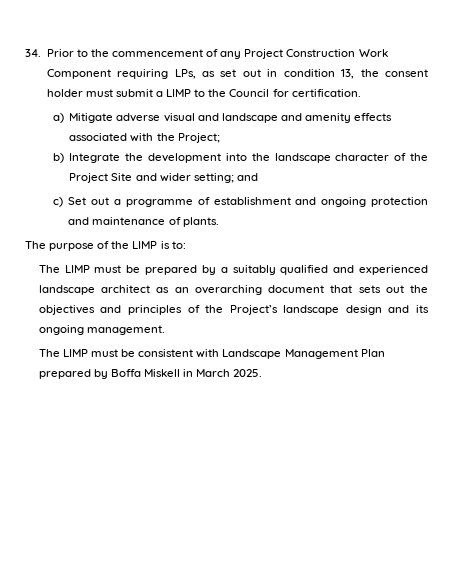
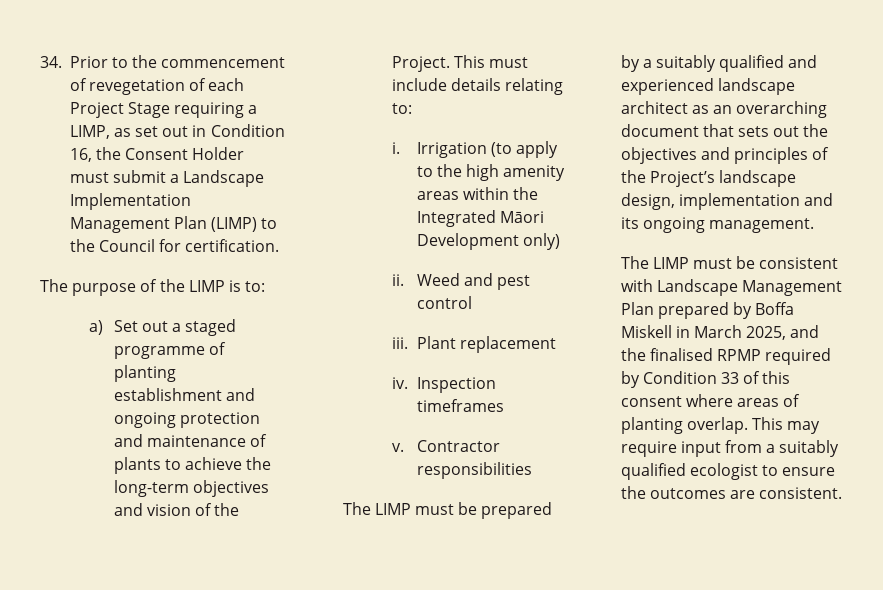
- 34. Prior to the commencement of any Project Construction Work Component requiring LPs, as set out in condition 13, the consent holder must submit a LIMP to the Council for certification.
+ 34. Prior to the commencement of revegetation of each Project Stage requiring a LIMP, as set out in Condition 16, the Consent Holder must submit a Landscape Implementation Management Plan (LIMP) to the Council for certification.
- a) Mitigate adverse visual and landscape and amenity effects associated with the Project;
- b) Integrate the development into the landscape character of the Project Site and wider setting; and
- c) Set out a programme of establishment and ongoing protection and maintenance of plants.
+ a) Set out a staged programme of planting establishment and ongoing protection and maintenance of plants to achieve the long-term objectives and vision of the Project. This must include details relating to:
+ i. Irrigation (to apply to the high amenity areas within the Integrated Māori Development only)
+ ii. Weed and pest control
+ iii. Plant replacement
+ iv. Inspection timeframes
+ v. Contractor responsibilities
- The LIMP must be prepared by a suitably qualified and experienced landscape architect as an overarching document that sets out the objectives and principles of the Project’s landscape design and its ongoing management.
+ The LIMP must be prepared by a suitably qualified and experienced landscape architect as an overarching document that sets out the objectives and principles of the Project’s landscape design, implementation and its ongoing management.
- The LIMP must be consistent with Landscape Management Plan prepared by Boffa Miskell in March 2025.
+ The LIMP must be consistent with Landscape Management Plan prepared by Boffa Miskell in March 2025, and the finalised RPMP required by Condition 33 of this consent where areas of planting overlap. This may require input from a suitably qualified ecologist to ensure the outcomes are consistent.

